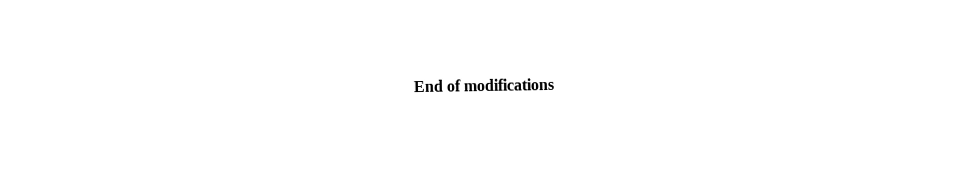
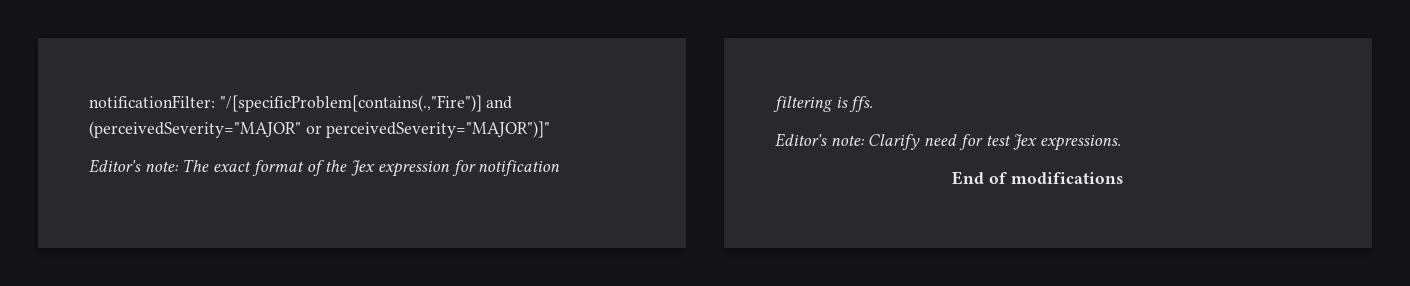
+ notificationFilter: "/[specificProblem[contains(.,"Fire")] and (perceivedSeverity="MAJOR" or perceivedSeverity="MAJOR")]"
+ Editor's note: The exact format of the Jex expression for notification filtering is ffs.
+ Editor's note: Clarify need for test Jex expressions.

